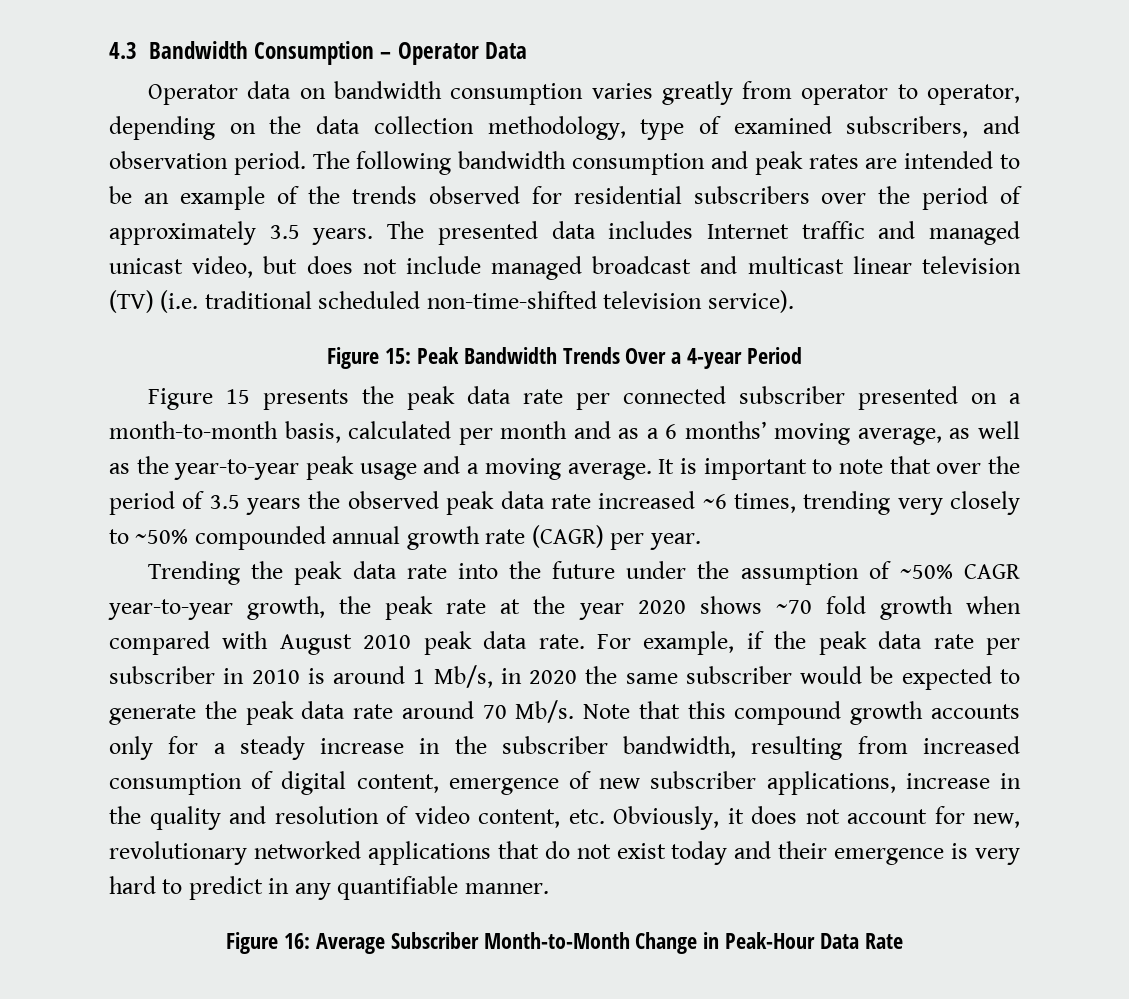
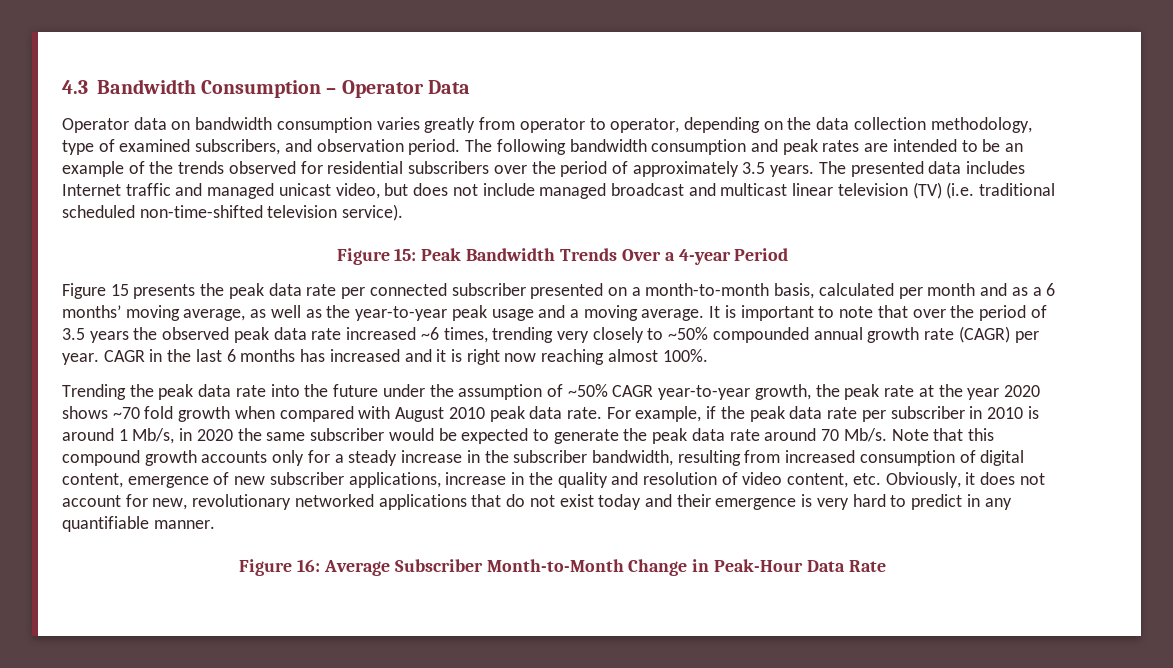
+ CAGR in the last 6 months has increased and it is right now reaching almost 100%.

